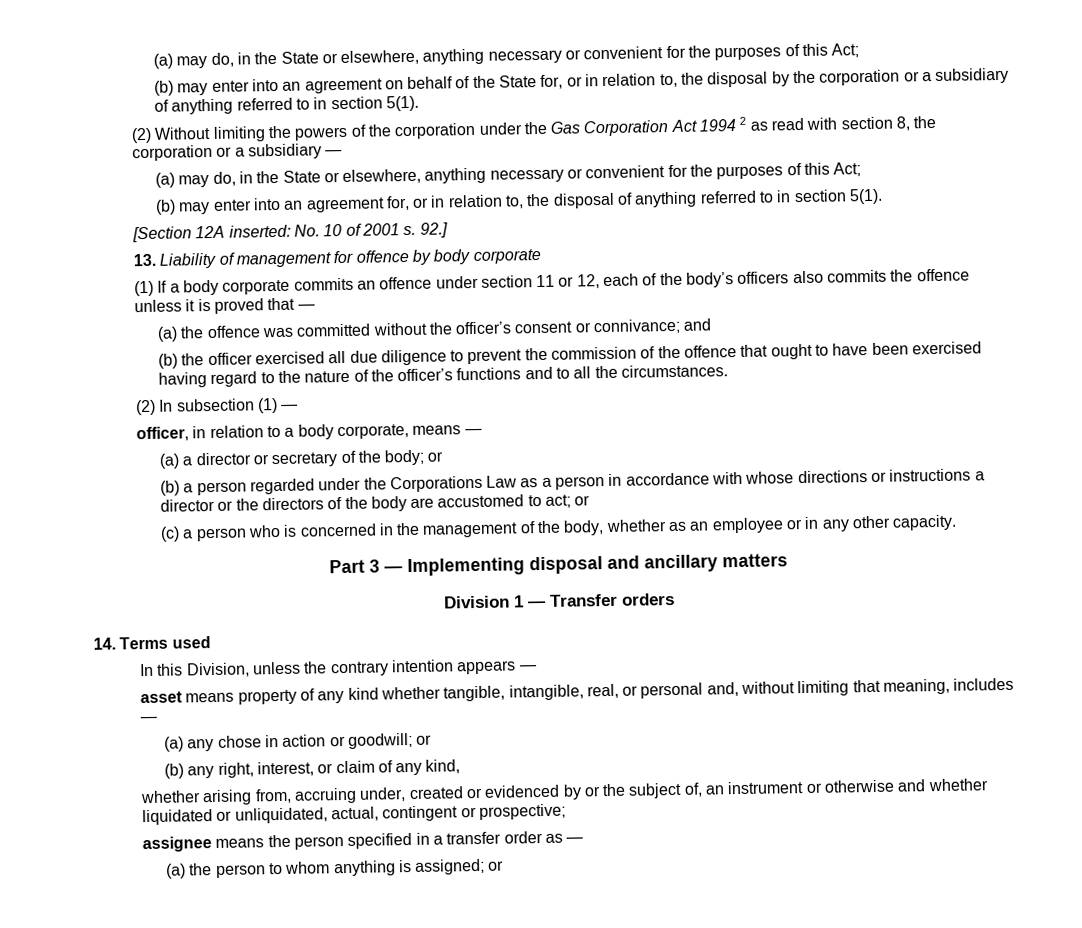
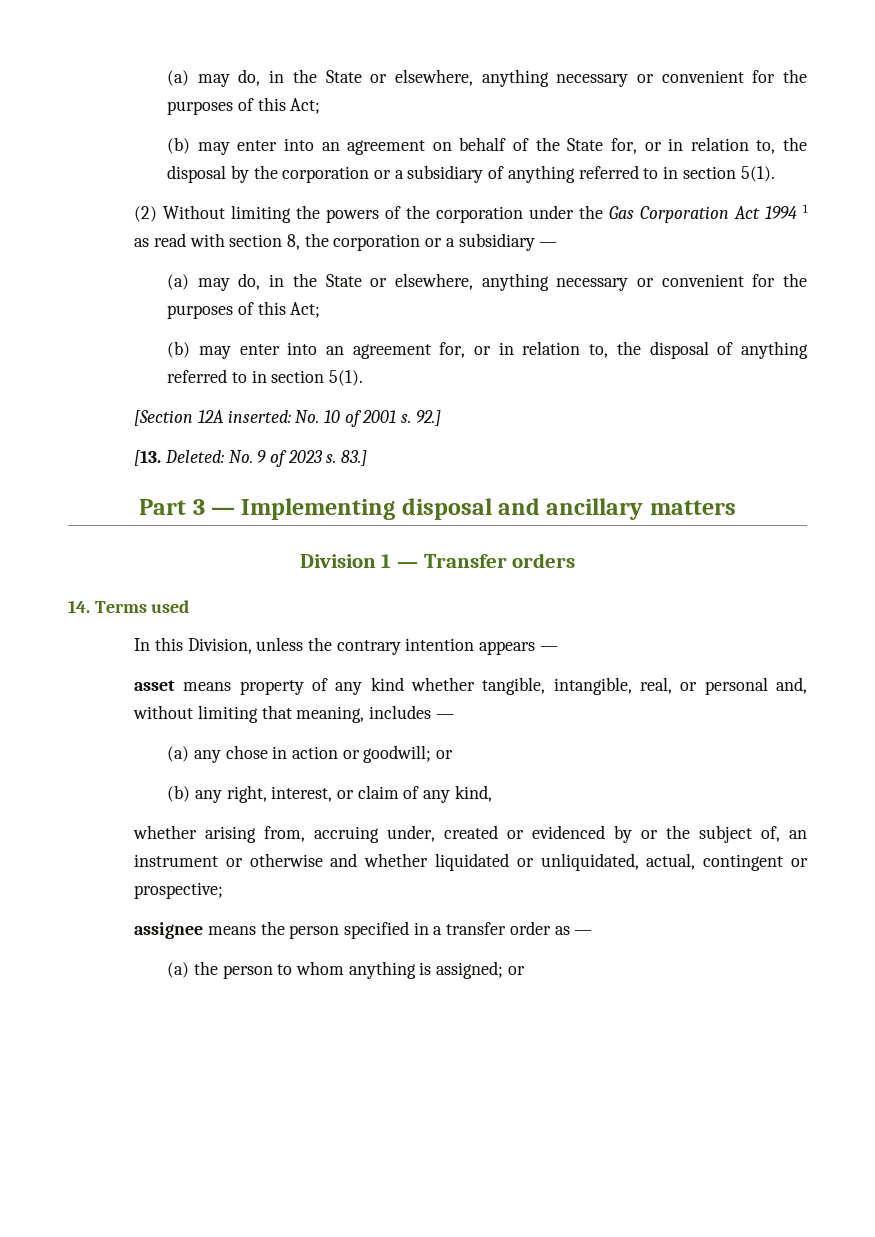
- (2) Without limiting the powers of the corporation under the Gas Corporation Act 1994 2 as read with section 8, the corporation or a subsidiary —
+ (2) Without limiting the powers of the corporation under the Gas Corporation Act 1994 1 as read with section 8, the corporation or a subsidiary —
- 13. Liability of management for offence by body corporate
- (1) If a body corporate commits an offence under section 11 or 12, each of the body’s officers also commits the offence unless it is proved that —
- (a) the offence was committed without the officer’s consent or connivance; and
- (b) the officer exercised all due diligence to prevent the commission of the offence that ought to have been exercised having regard to the nature of the officer’s functions and to all the circumstances.
- (2) In subsection (1) —
- officer, in relation to a body corporate, means —
- (a) a director or secretary of the body; or
- (b) a person regarded under the Corporations Law as a person in accordance with whose directions or instructions a director or the directors of the body are accustomed to act; or
- (c) a person who is concerned in the management of the body, whether as an employee or in any other capacity.
+ [13. Deleted: No. 9 of 2023 s. 83.]

